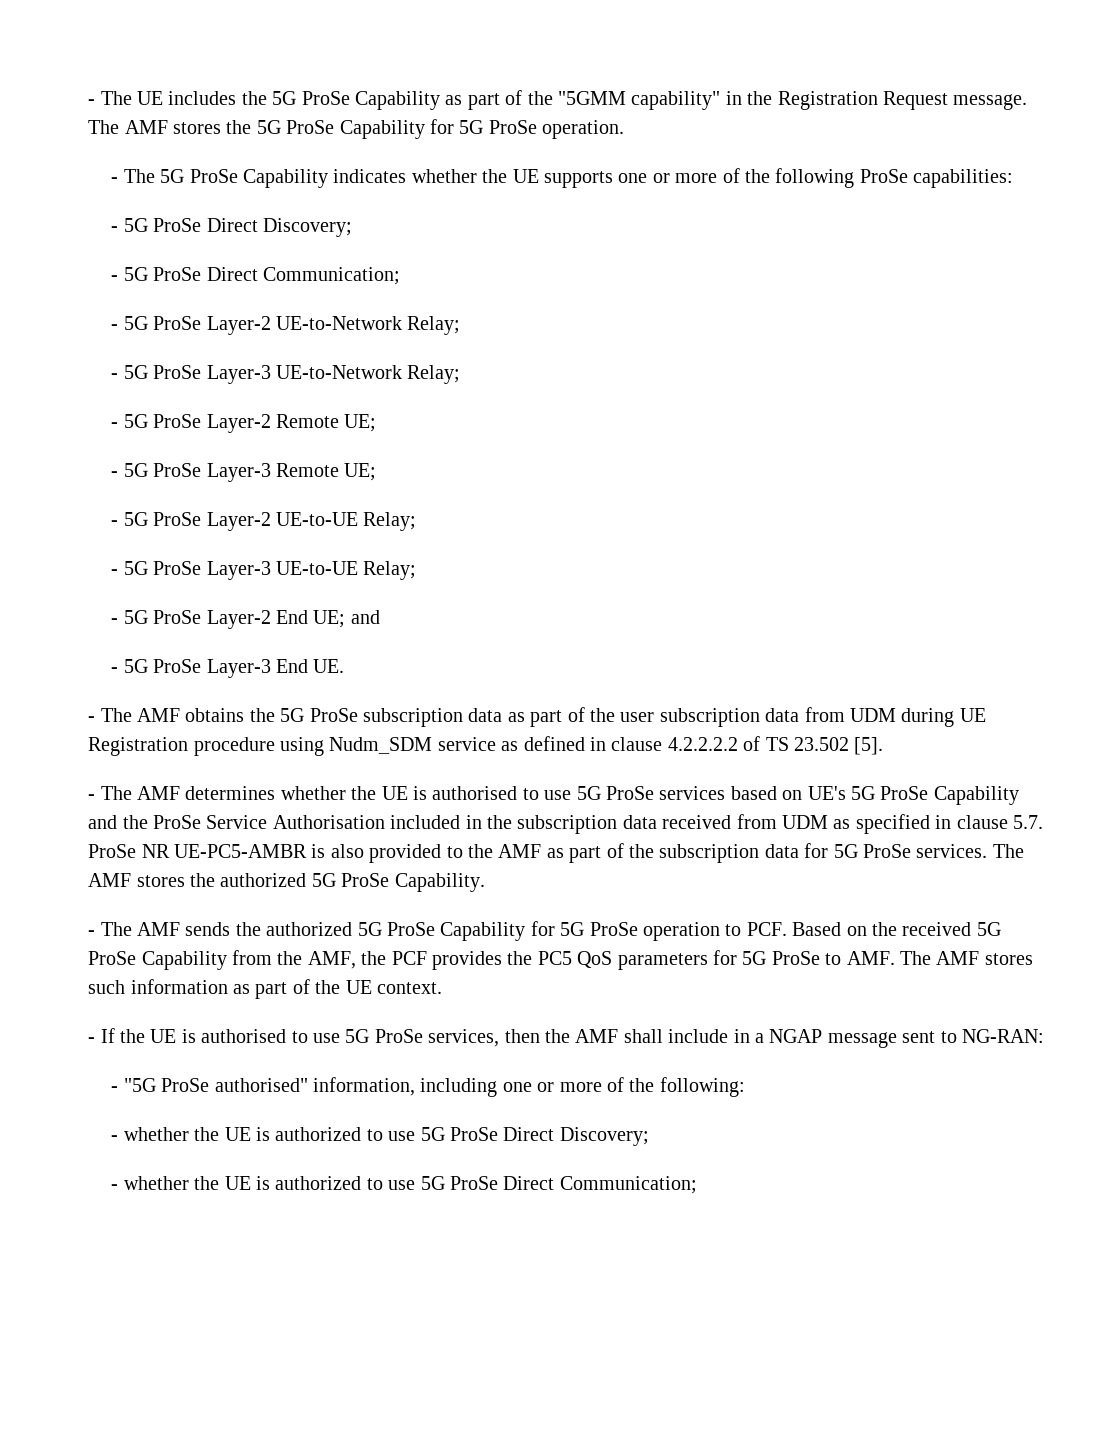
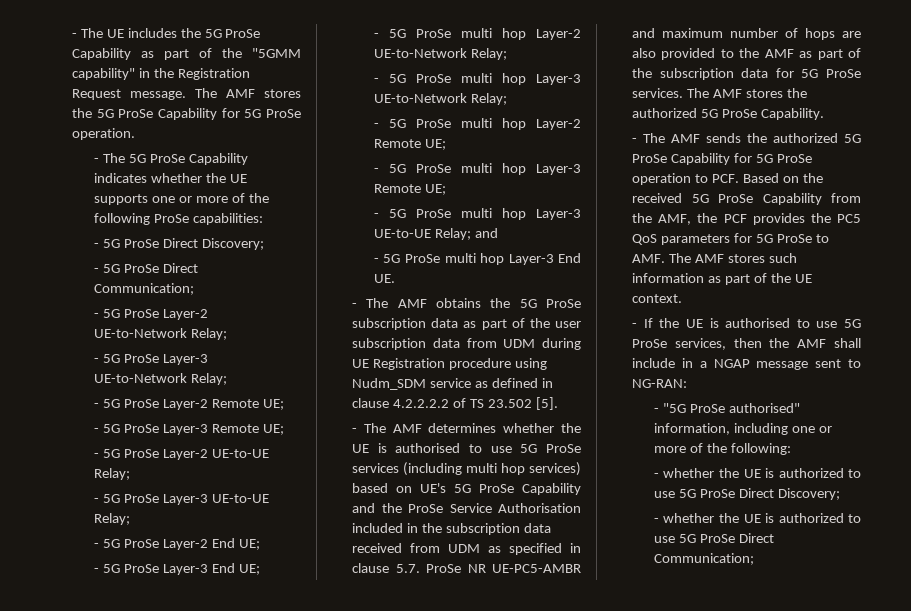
- - 5G ProSe Layer-2 End UE; and
+ - 5G ProSe Layer-2 End UE;
+ - 5G ProSe Layer-3 End UE;
+ - 5G ProSe multi hop Layer-2 UE-to-Network Relay;
+ - 5G ProSe multi hop Layer-3 UE-to-Network Relay;
+ - 5G ProSe multi hop Layer-2 Remote UE;
+ - 5G ProSe multi hop Layer-3 Remote UE;
+ - 5G ProSe multi hop Layer-3 UE-to-UE Relay; and
- - 5G ProSe Layer-3 End UE.
+ - 5G ProSe multi hop Layer-3 End UE.
- - The AMF determines whether the UE is authorised to use 5G ProSe services based on UE's 5G ProSe Capability and the ProSe Service Authorisation included in the subscription data received from UDM as specified in clause 5.7. ProSe NR UE-PC5-AMBR is also provided to the AMF as part of the subscription data for 5G ProSe services.
+ - The AMF determines whether the UE is authorised to use 5G ProSe services (including multi hop services) based on UE's 5G ProSe Capability and the ProSe Service Authorisation included in the subscription data received from UDM as specified in clause 5.7. ProSe NR UE-PC5-AMBR and maximum number of hops are also provided to the AMF as part of the subscription data for 5G ProSe services.

